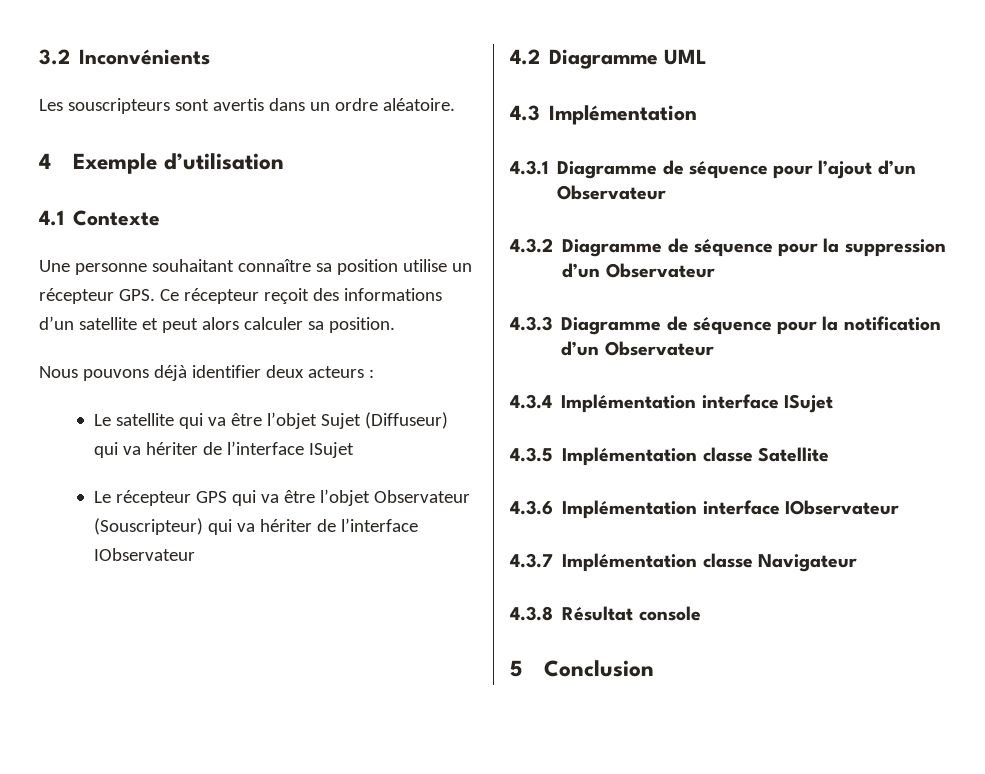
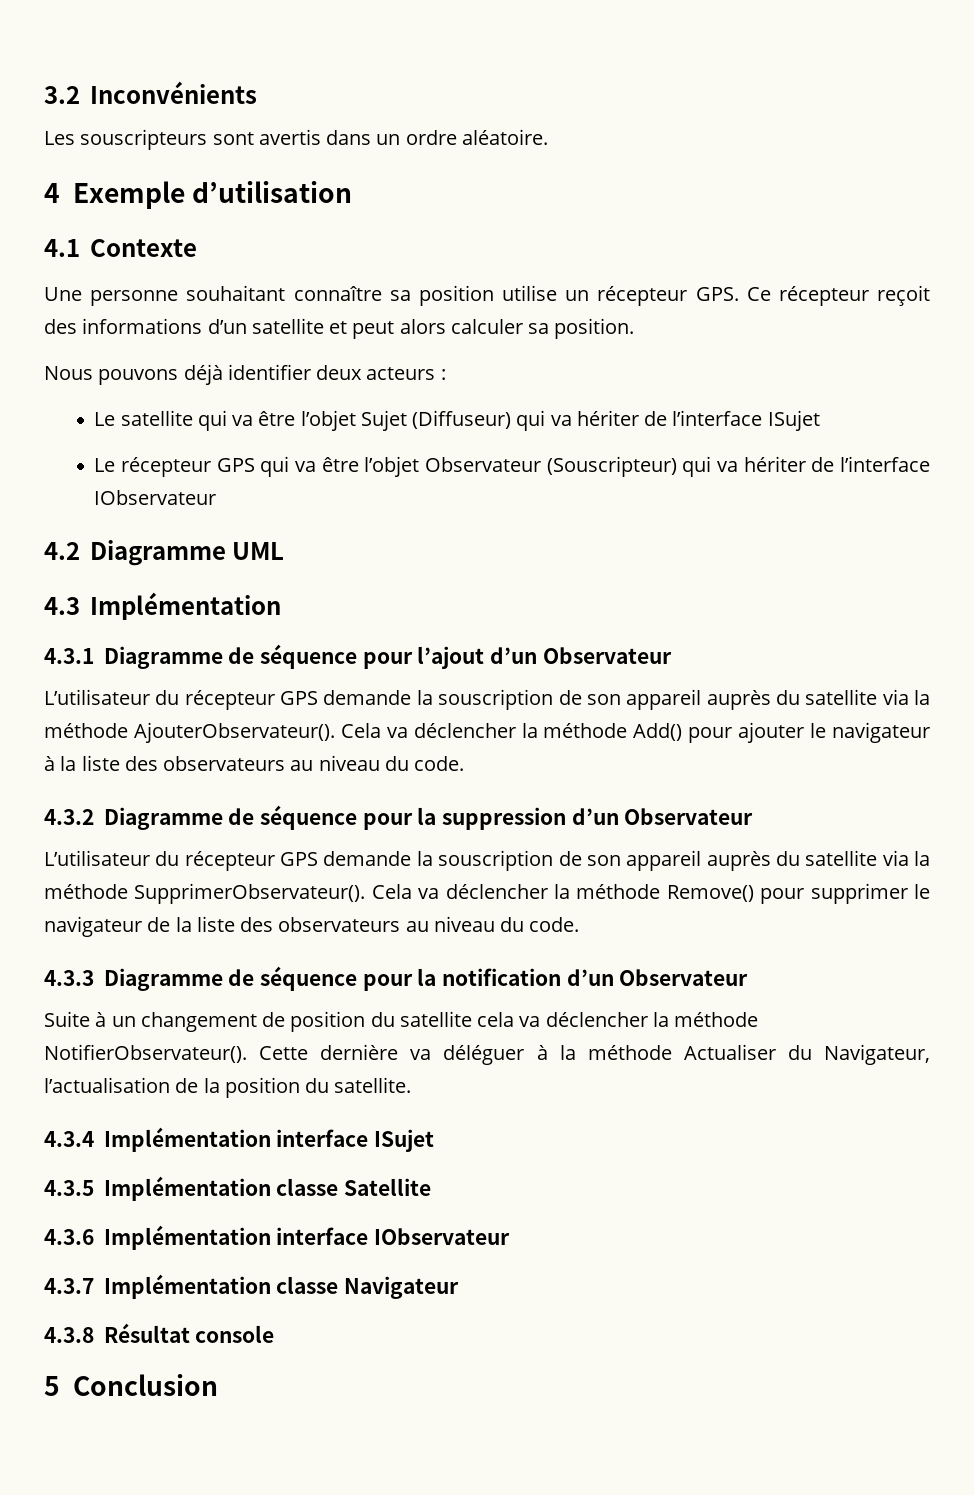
+ L’utilisateur du récepteur GPS demande la souscription de son appareil auprès du satellite via la méthode AjouterObservateur(). Cela va déclencher la méthode Add() pour ajouter le navigateur à la liste des observateurs au niveau du code.
+ L’utilisateur du récepteur GPS demande la souscription de son appareil auprès du satellite via la méthode SupprimerObservateur(). Cela va déclencher la méthode Remove() pour supprimer le navigateur de la liste des observateurs au niveau du code.
+ Suite à un changement de position du satellite cela va déclencher la méthode NotifierObservateur(). Cette dernière va déléguer à la méthode Actualiser du Navigateur, l’actualisation de la position du satellite.

